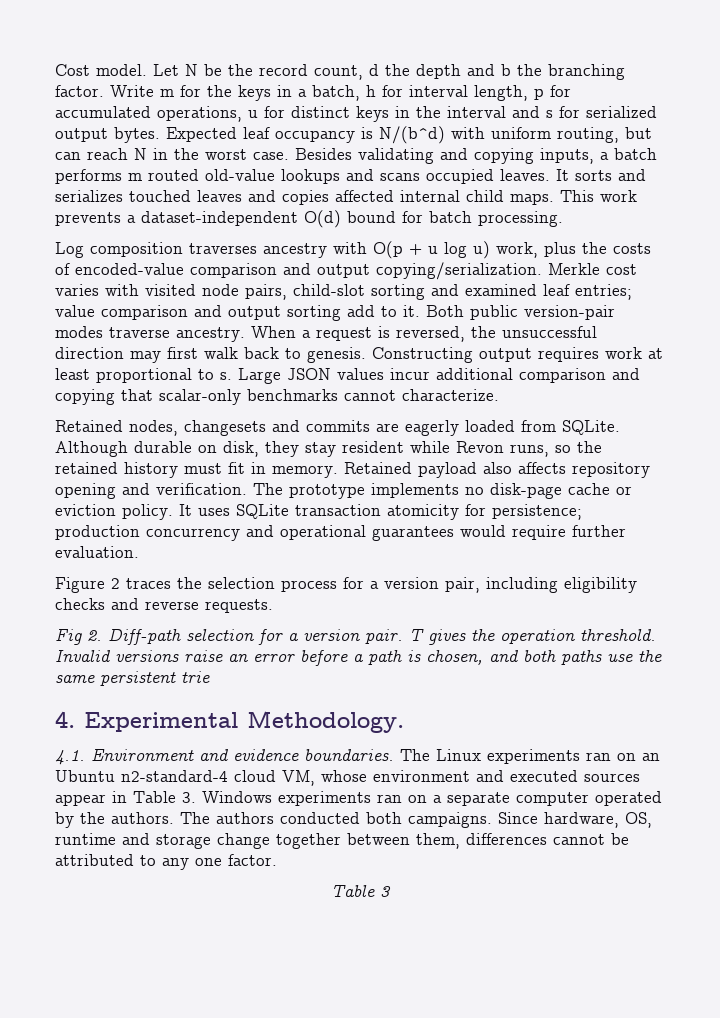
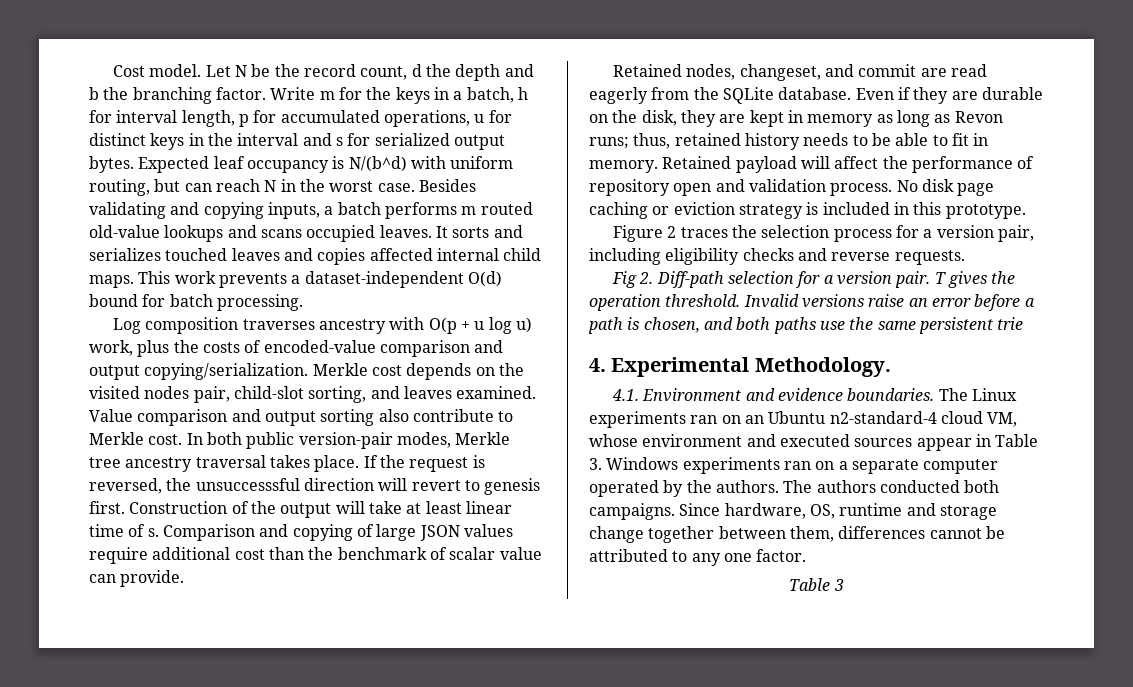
- Merkle cost varies with visited node pairs, child-slot sorting and examined leaf entries; value comparison and output sorting add to it. Both public version-pair modes traverse ancestry. When a request is reversed, the unsuccessful direction may first walk back to genesis. Constructing output requires work at least proportional to s. Large JSON values incur additional comparison and copying that scalar-only benchmarks cannot characterize.
- Retained nodes, changesets and commits are eagerly loaded from SQLite. Although durable on disk, they stay resident while Revon runs, so the retained history must fit in memory.
+ Merkle cost depends on the visited nodes pair, child-slot sorting, and leaves examined. Value comparison and output sorting also contribute to Merkle cost. In both public version-pair modes, Merkle tree ancestry traversal takes place. If the request is reversed, the unsuccesssful direction will revert to genesis first. Construction of the output will take at least linear time of s. Comparison and copying of large JSON values require additional cost than the benchmark of scalar value can provide.
+ Retained nodes, changeset, and commit are read eagerly from the SQLite database. Even if they are durable on the disk, they are kept in memory as long as Revon runs; thus, retained history needs to be able to fit in memory.
- Retained payload also affects repository opening and verification. The prototype implements no disk-page cache or eviction policy. It uses SQLite transaction atomicity for persistence; production concurrency and operational guarantees would require further evaluation.
+ Retained payload will affect the performance of repository open and validation process. No disk page caching or eviction strategy is included in this prototype.

